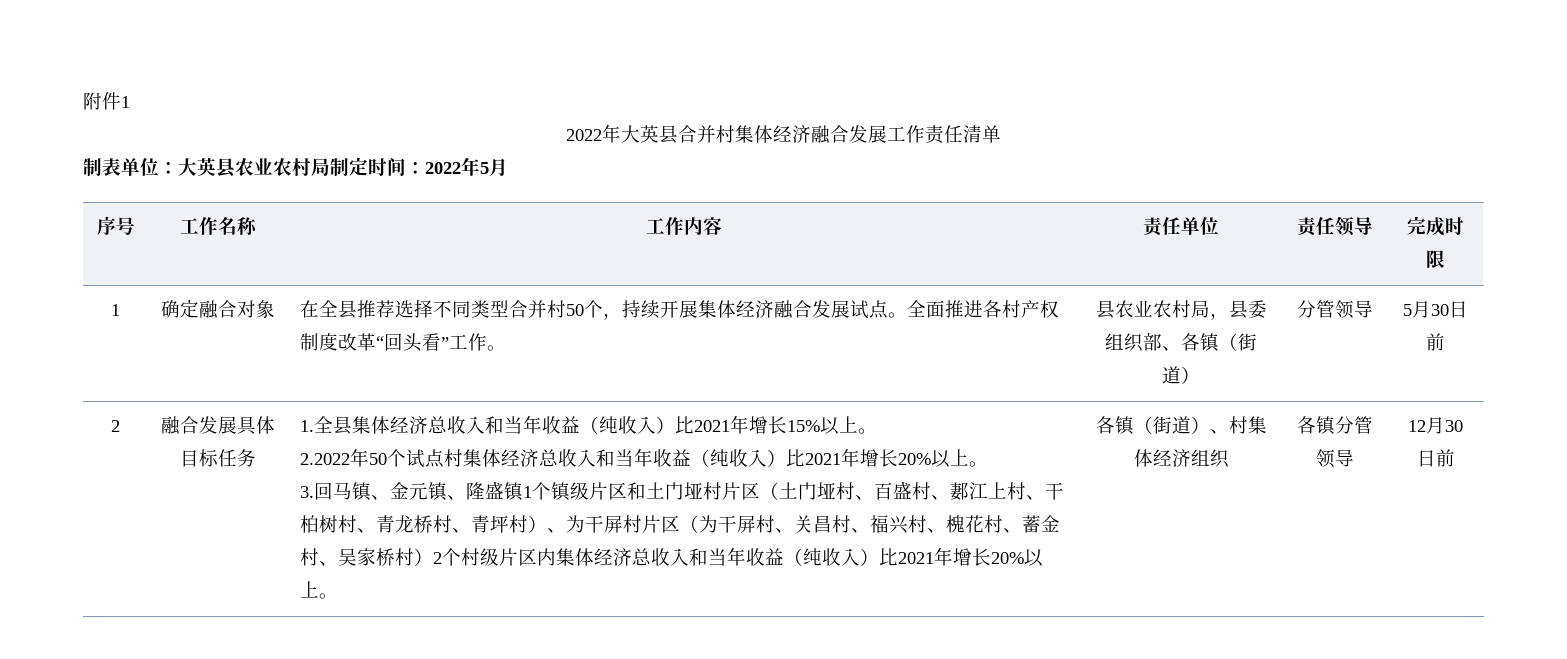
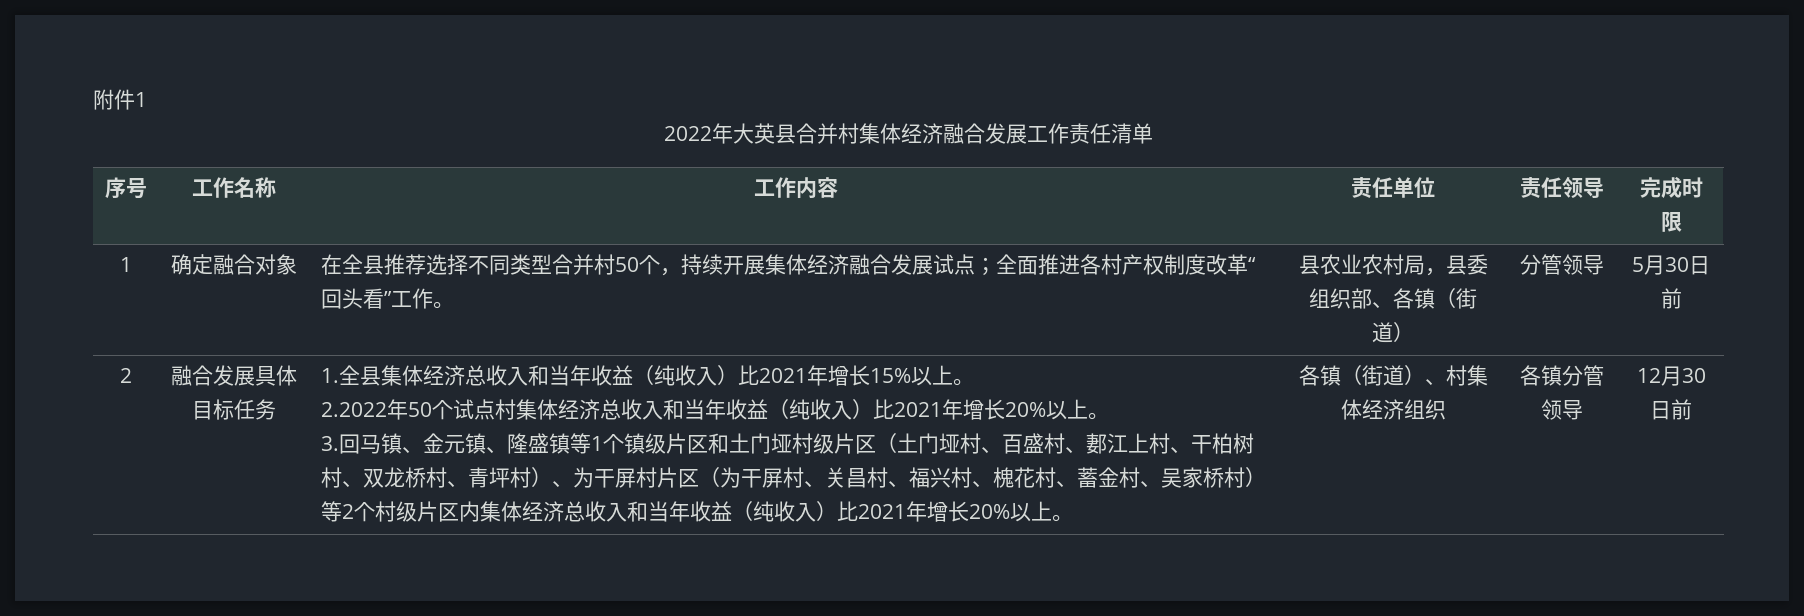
- 制表单位：大英县农业农村局制定时间：2022年5月
- 在全县推荐选择不同类型合并村50个，持续开展集体经济融合发展试点。全面推进各村产权制度改革“回头看”工作。
+ 在全县推荐选择不同类型合并村50个，持续开展集体经济融合发展试点；全面推进各村产权制度改革“回头看”工作。
- 3.回马镇、金元镇、隆盛镇1个镇级片区和土门垭村片区（土门垭村、百盛村、郪江上村、干柏树村、青龙桥村、青坪村）、为干屏村片区（为干屏村、关昌村、福兴村、槐花村、蓄金村、吴家桥村）2个村级片区内集体经济总收入和当年收益（纯收入）比2021年增长20%以上。
+ 3.回马镇、金元镇、隆盛镇等1个镇级片区和土门垭村级片区（土门垭村、百盛村、郪江上村、干柏树村、双龙桥村、青坪村）、为干屏村片区（为干屏村、关昌村、福兴村、槐花村、蓄金村、吴家桥村）等2个村级片区内集体经济总收入和当年收益（纯收入）比2021年增长20%以上。

